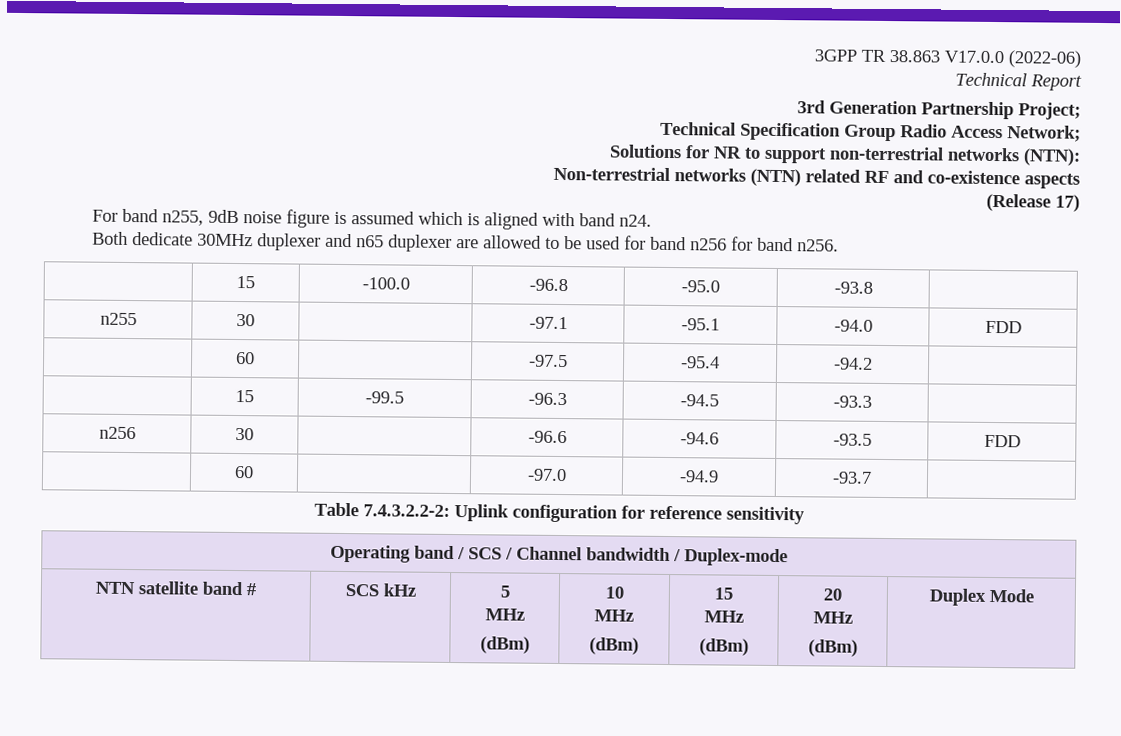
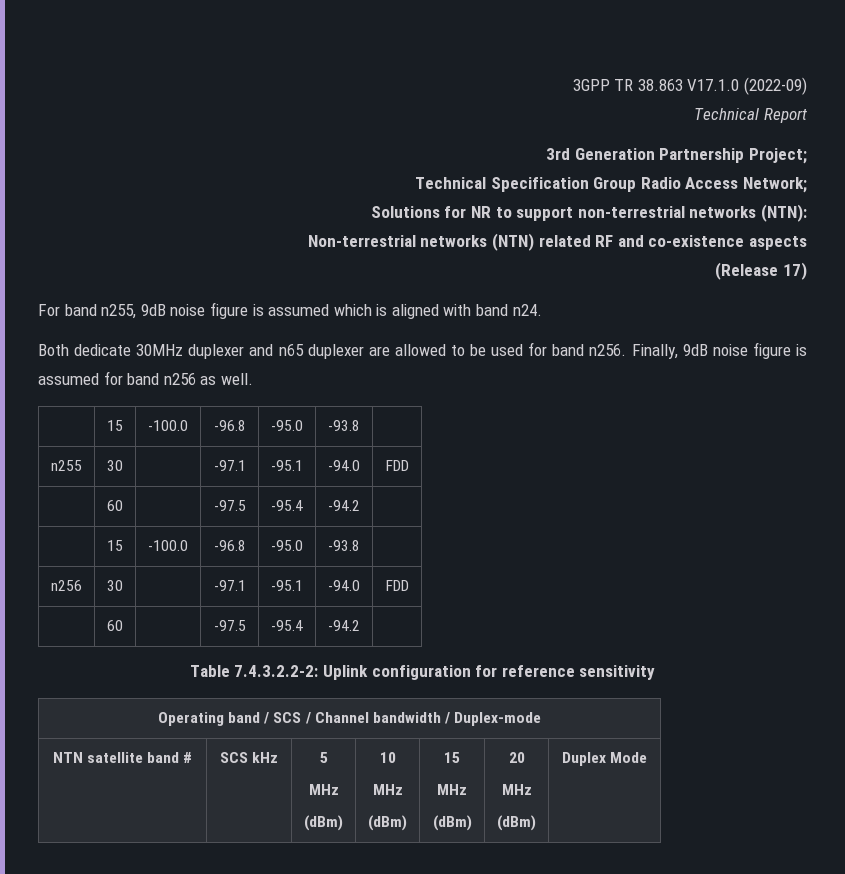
- 3GPP TR 38.863 V17.0.0 (2022-06)
+ 3GPP TR 38.863 V17.1.0 (2022-09)
- Both dedicate 30MHz duplexer and n65 duplexer are allowed to be used for band n256 for band n256.
+ Both dedicate 30MHz duplexer and n65 duplexer are allowed to be used for band n256. Finally, 9dB noise figure is assumed for band n256 as well.
  n255 | 30 | | -97.1 | -95.1 | -94.0 | FDD
  | 60 | | -97.5 | -95.4 | -94.2 |
- | 15 | -99.5 | -96.3 | -94.5 | -93.3 |
+ | 15 | -100.0 | -96.8 | -95.0 | -93.8 |
- n256 | 30 | | -96.6 | -94.6 | -93.5 | FDD
- | 60 | | -97.0 | -94.9 | -93.7 |
+ n256 | 30 | | -97.1 | -95.1 | -94.0 | FDD
+ | 60 | | -97.5 | -95.4 | -94.2 |

